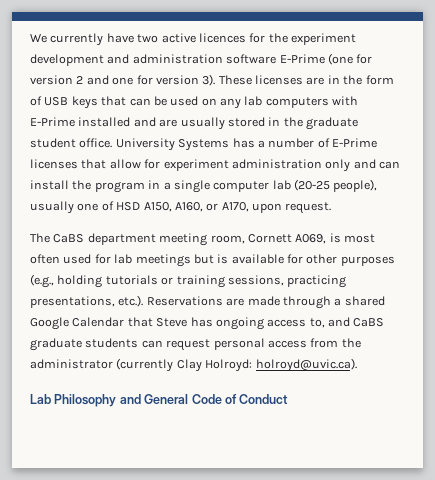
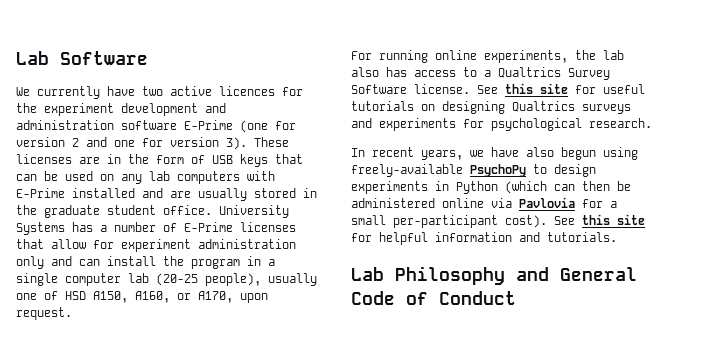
+ Lab Software
- The CaBS department meeting room, Cornett A069, is most often used for lab meetings but is available for other purposes (e.g., holding tutorials or training sessions, practicing presentations, etc.). Reservations are made through a shared Google Calendar that Steve has ongoing access to, and CaBS graduate students can request personal access from the administrator (currently Clay Holroyd: holroyd@uvic.ca).
+ For running online experiments, the lab also has access to a Qualtrics Survey Software license. See this site for useful tutorials on designing Qualtrics surveys and experiments for psychological research.
+ In recent years, we have also begun using freely-available PsychoPy to design experiments in Python (which can then be administered online via Pavlovia for a small per-participant cost). See this site for helpful information and tutorials.

